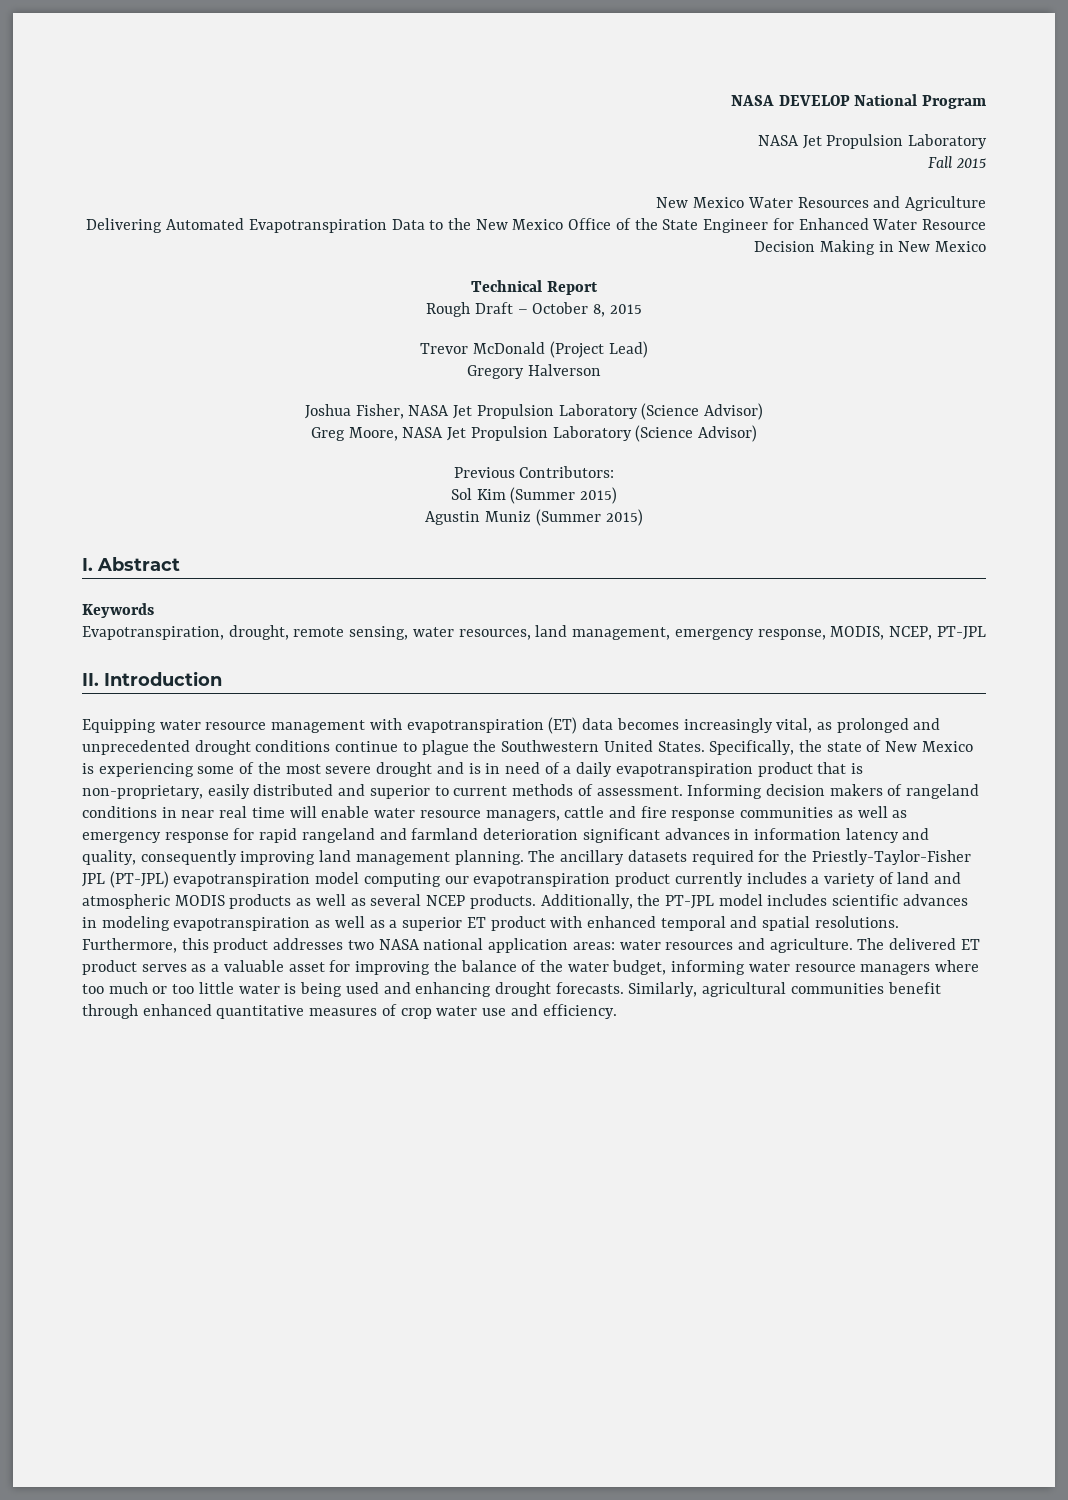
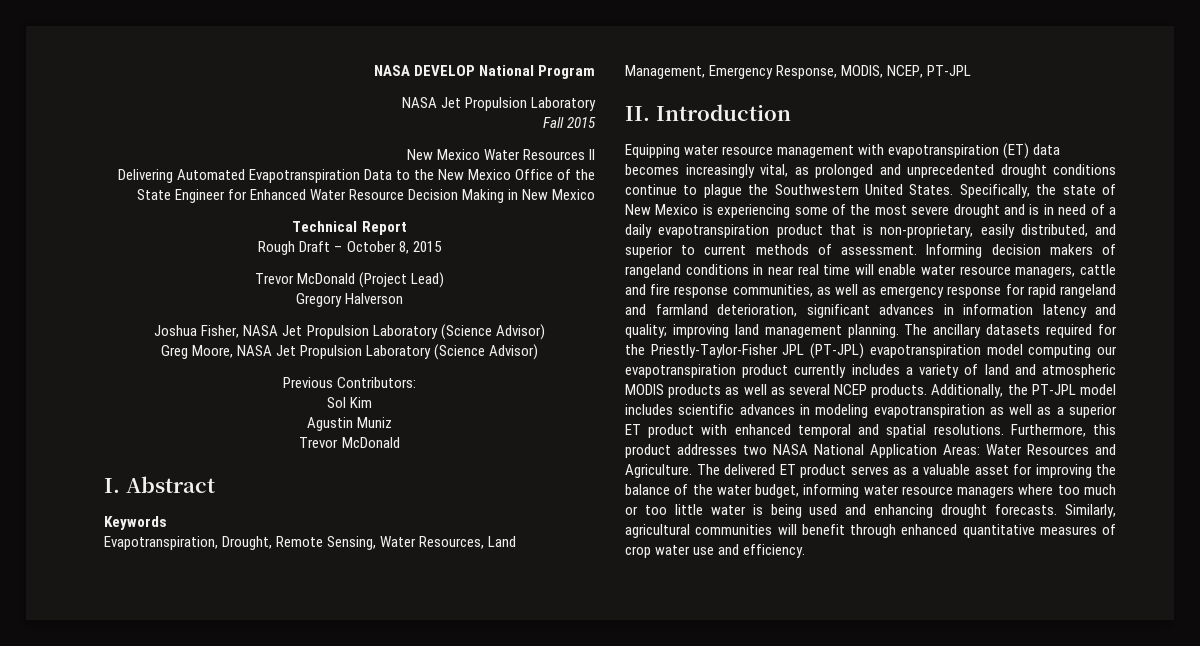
- New Mexico Water Resources and Agriculture
+ New Mexico Water Resources II
- Sol Kim (Summer 2015)
+ Sol Kim
- Agustin Muniz (Summer 2015)
+ Agustin Muniz
+ Trevor McDonald
- Evapotranspiration, drought, remote sensing, water resources, land management, emergency response, MODIS, NCEP, PT-JPL
+ Evapotranspiration, Drought, Remote Sensing, Water Resources, Land Management, Emergency Response, MODIS, NCEP, PT-JPL
- Specifically, the state of New Mexico is experiencing some of the most severe drought and is in need of a daily evapotranspiration product that is non-proprietary, easily distributed and superior to current methods of assessment.
+ Specifically, the state of New Mexico is experiencing some of the most severe drought and is in need of a daily evapotranspiration product that is non-proprietary, easily distributed, and superior to current methods of assessment.
- Informing decision makers of rangeland conditions in near real time will enable water resource managers, cattle and fire response communities as well as emergency response for rapid rangeland and farmland deterioration significant advances in information latency and quality, consequently improving land management planning.
+ Informing decision makers of rangeland conditions in near real time will enable water resource managers, cattle and fire response communities, as well as emergency response for rapid rangeland and farmland deterioration, significant advances in information latency and quality; improving land management planning.
- Furthermore, this product addresses two NASA national application areas: water resources and agriculture.
+ Furthermore, this product addresses two NASA National Application Areas: Water Resources and Agriculture.
- Similarly, agricultural communities benefit through enhanced quantitative measures of crop water use and efficiency.
+ Similarly, agricultural communities will benefit through enhanced quantitative measures of crop water use and efficiency.

